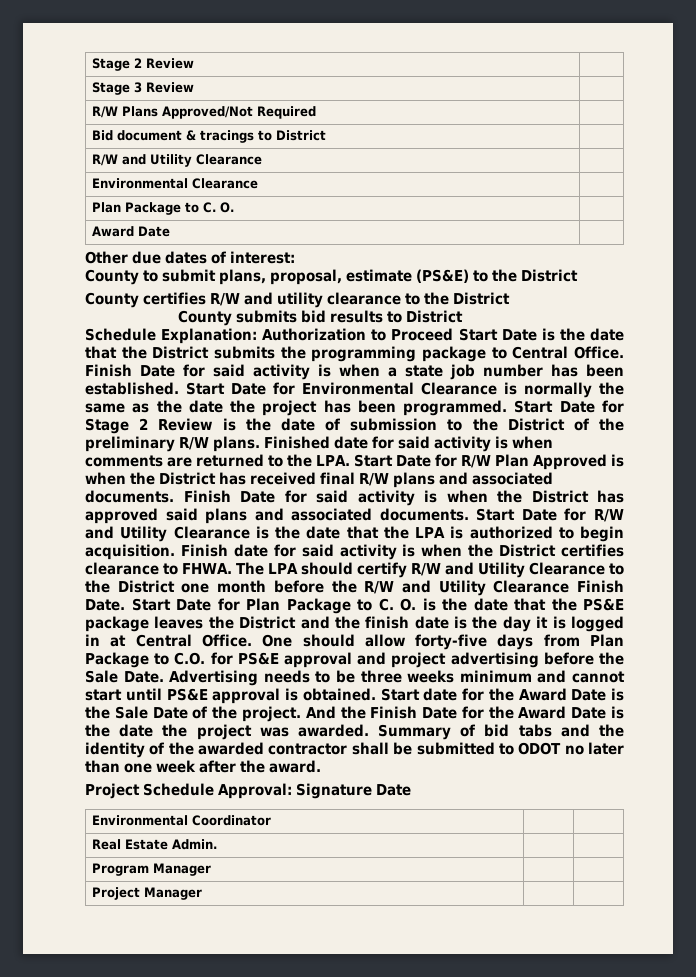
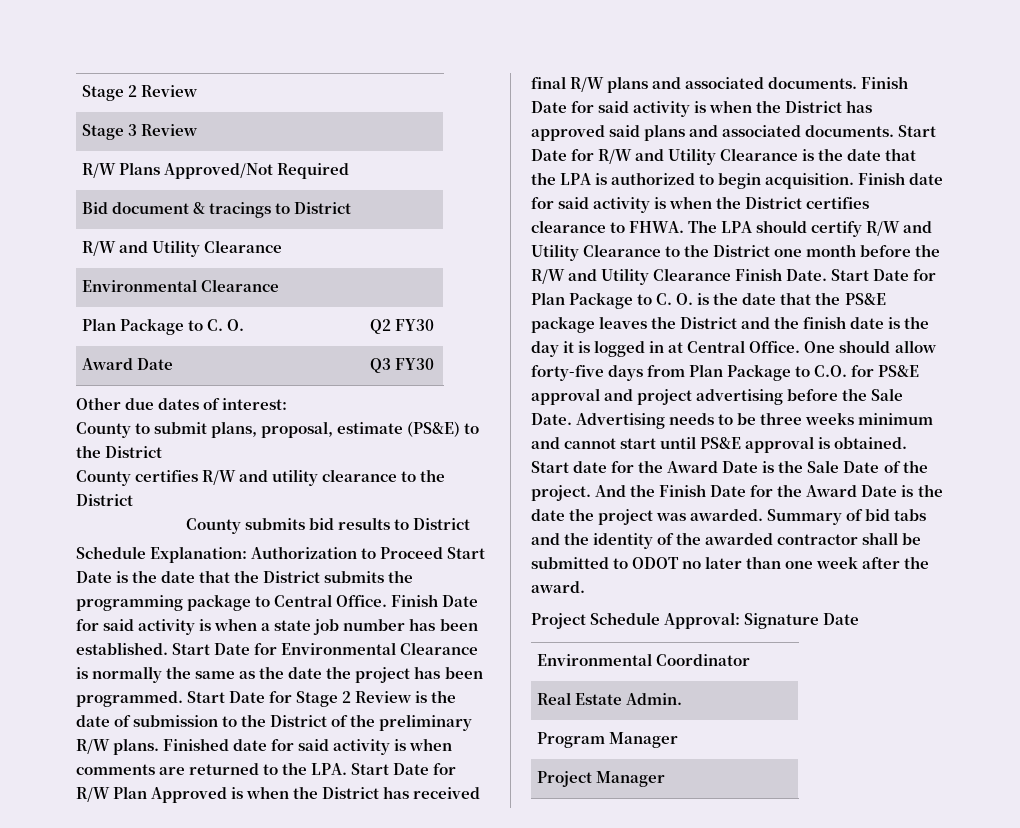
- Plan Package to C. O. |
+ Plan Package to C. O. | Q2 FY30
- Award Date |
+ Award Date | Q3 FY30

